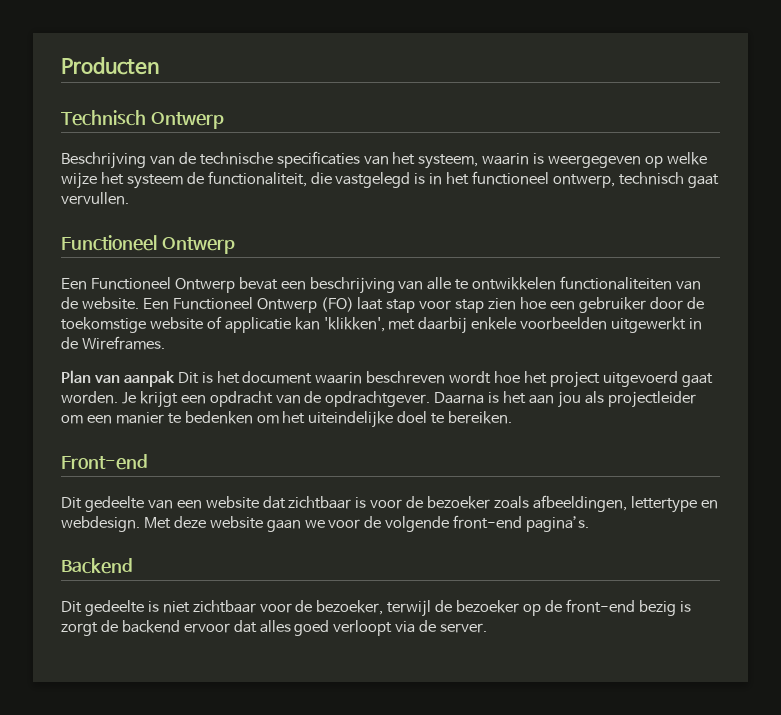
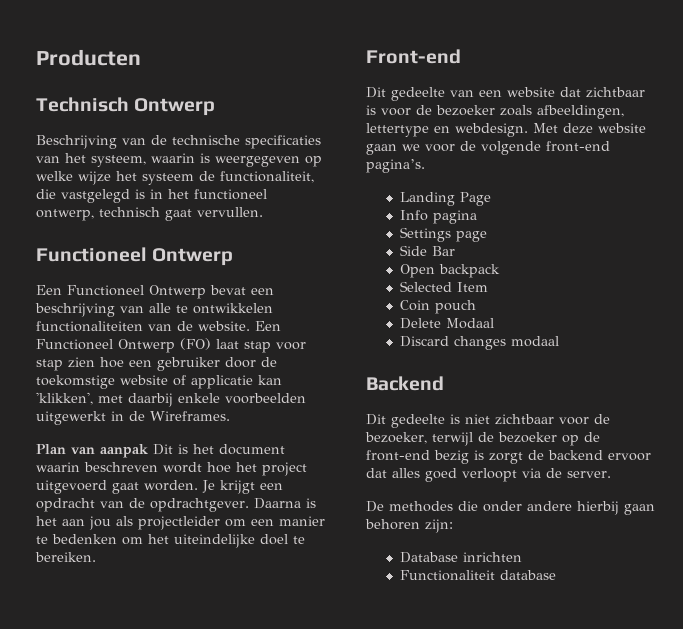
+ Landing Page
+ Info pagina
+ Settings page
+ Side Bar
+ Open backpack
+ Selected Item
+ Coin pouch
+ Delete Modaal
+ Discard changes modaal
+ De methodes die onder andere hierbij gaan behoren zijn:
+ Database inrichten
+ Functionaliteit database

